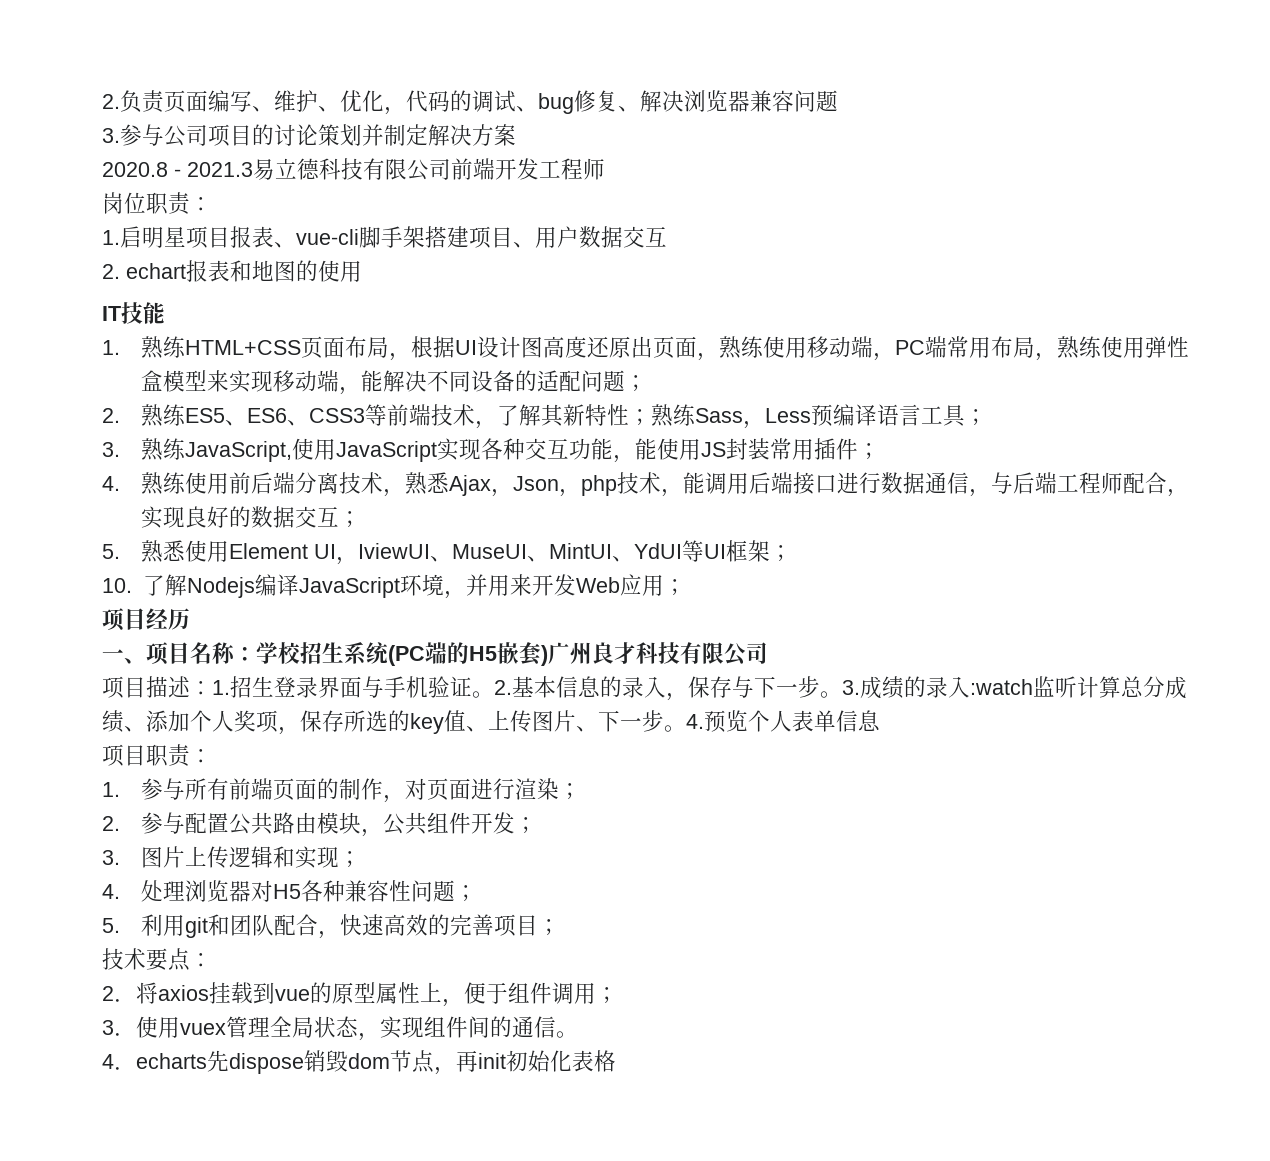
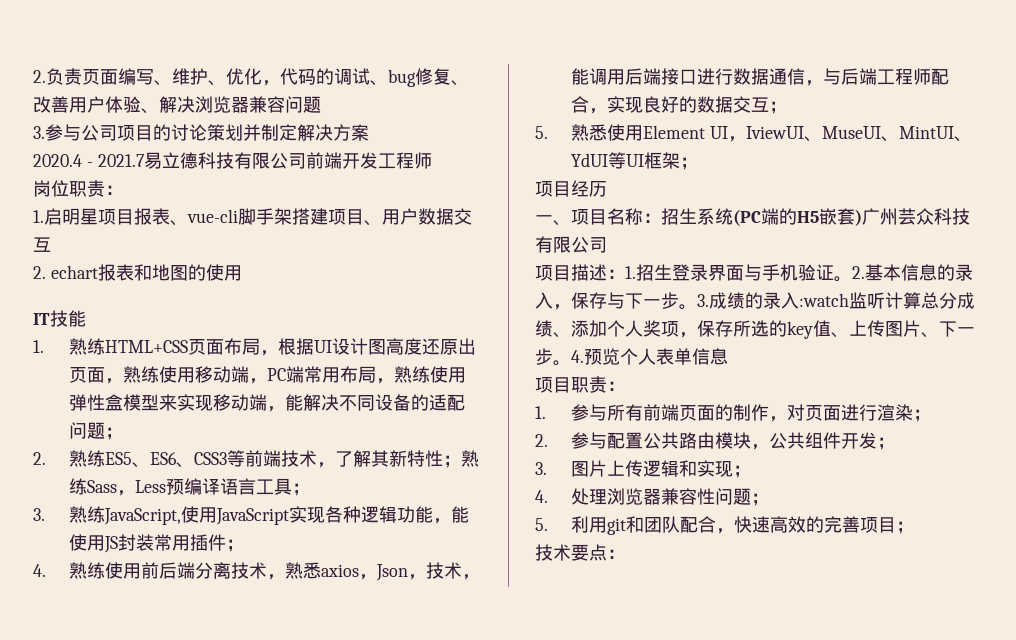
- 2.负责页面编写、维护、优化，代码的调试、bug修复、解决浏览器兼容问题
+ 2.负责页面编写、维护、优化，代码的调试、bug修复、改善用户体验、解决浏览器兼容问题
- 2020.8 - 2021.3易立德科技有限公司前端开发工程师
+ 2020.4 - 2021.7易立德科技有限公司前端开发工程师
- 3.熟练JavaScript,使用JavaScript实现各种交互功能，能使用JS封装常用插件；
+ 3.熟练JavaScript,使用JavaScript实现各种逻辑功能，能使用JS封装常用插件；
- 4.熟练使用前后端分离技术，熟悉Ajax，Json，php技术，能调用后端接口进行数据通信，与后端工程师配合，实现良好的数据交互；
+ 4.熟练使用前后端分离技术，熟悉axios，Json，技术，能调用后端接口进行数据通信，与后端工程师配合，实现良好的数据交互；
- 10.了解Nodejs编译JavaScript环境，并用来开发Web应用；
- 一、项目名称：学校招生系统(PC端的H5嵌套)广州良才科技有限公司
+ 一、项目名称：招生系统(PC端的H5嵌套)广州芸众科技有限公司
- 4.处理浏览器对H5各种兼容性问题；
+ 4.处理浏览器兼容性问题；
- 2．将axios挂载到vue的原型属性上，便于组件调用；
- 3．使用vuex管理全局状态，实现组件间的通信。
- 4．echarts先dispose销毁dom节点，再init初始化表格

